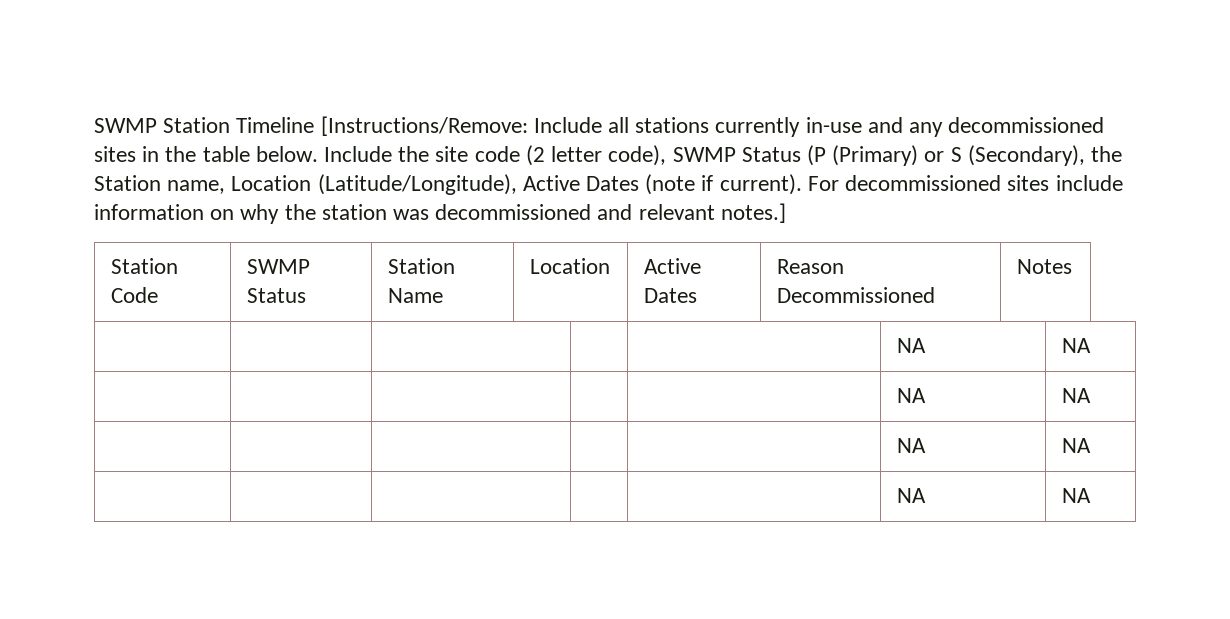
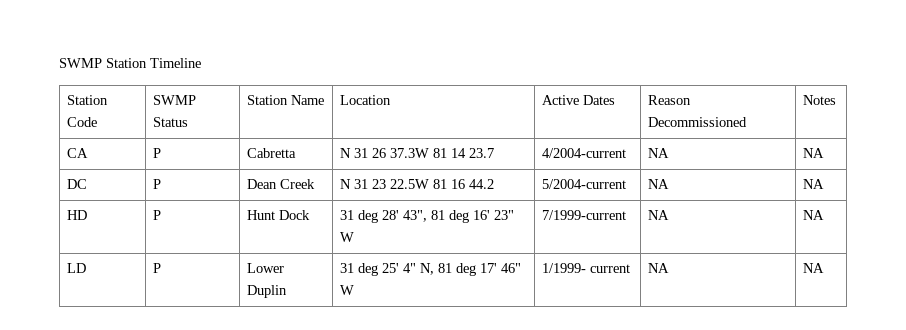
- SWMP Station Timeline [Instructions/Remove: Include all stations currently in-use and any decommissioned sites in the table below. Include the site code (2 letter code), SWMP Status (P (Primary) or S (Secondary), the Station name, Location (Latitude/Longitude), Active Dates (note if current). For decommissioned sites include information on why the station was decommissioned and relevant notes.]
+ SWMP Station Timeline
  Station Code | SWMP Status | Station Name | Location | Active Dates | Reason Decommissioned | Notes
- | | | | | NA | NA
- | | | | | NA | NA
- | | | | | NA | NA
- | | | | | NA | NA
+ CA | P | Cabretta | N 31 26 37.3W 81 14 23.7 | 4/2004-current | NA | NA
+ DC | P | Dean Creek | N 31 23 22.5W 81 16 44.2 | 5/2004-current | NA | NA
+ HD | P | Hunt Dock | 31 deg 28' 43", 81 deg 16' 23" W | 7/1999-current | NA | NA
+ LD | P | Lower Duplin | 31 deg 25' 4" N, 81 deg 17' 46" W | 1/1999- current | NA | NA

